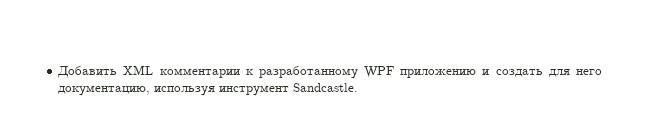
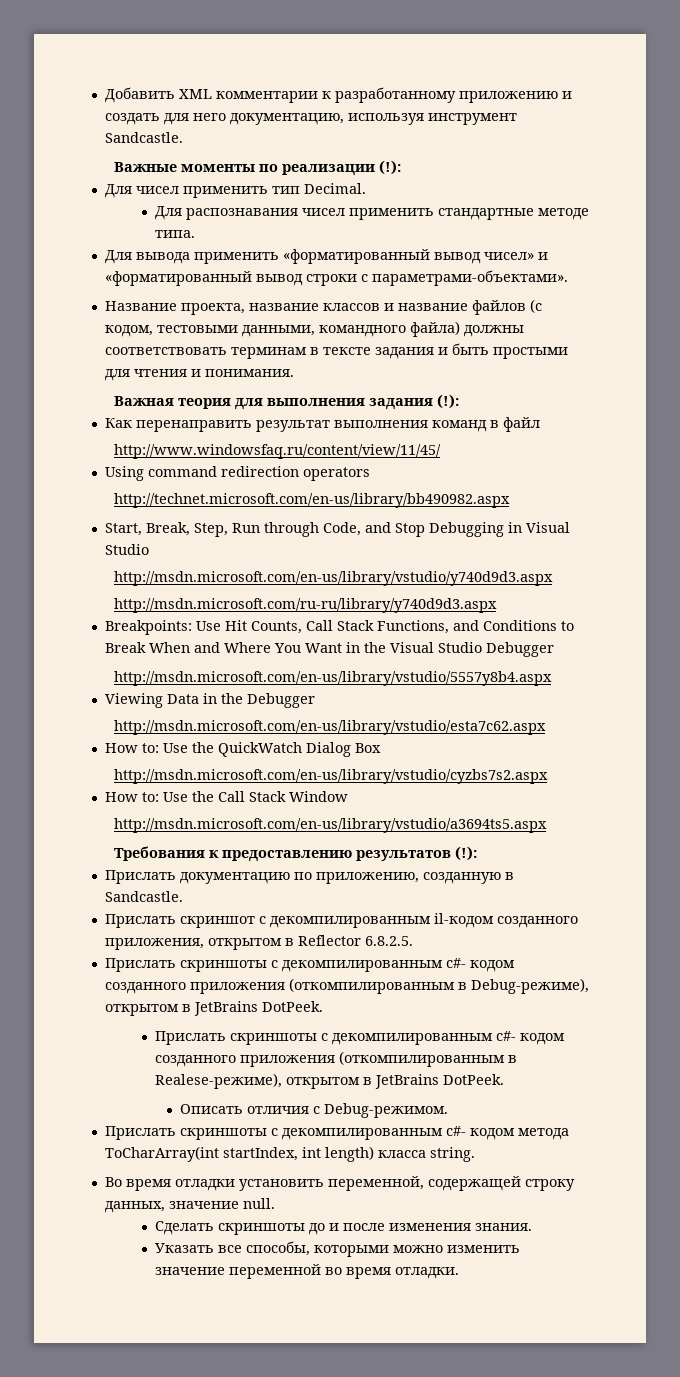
- Добавить XML комментарии к разработанному WPF приложению и создать для него документацию, используя инструмент Sandcastle.
+ Добавить XML комментарии к разработанному приложению и создать для него документацию, используя инструмент Sandcastle.
+ Важные моменты по реализации (!):
+ Для чисел применить тип Decimal.
+ Для распознавания чисел применить стандартные методе типа.
+ Для вывода применить «форматированный вывод чисел» и «форматированный вывод строки с параметрами-объектами».
+ Название проекта, название классов и название файлов (с кодом, тестовыми данными, командного файла) должны соответствовать терминам в тексте задания и быть простыми для чтения и понимания.
+ Важная теория для выполнения задания (!):
+ Как перенаправить результат выполнения команд в файл
+ http://www.windowsfaq.ru/content/view/11/45/
+ Using command redirection operators
+ http://technet.microsoft.com/en-us/library/bb490982.aspx
+ Start, Break, Step, Run through Code, and Stop Debugging in Visual Studio
+ http://msdn.microsoft.com/en-us/library/vstudio/y740d9d3.aspx
+ http://msdn.microsoft.com/ru-ru/library/y740d9d3.aspx
+ Breakpoints: Use Hit Counts, Call Stack Functions, and Conditions to Break When and Where You Want in the Visual Studio Debugger
+ http://msdn.microsoft.com/en-us/library/vstudio/5557y8b4.aspx
+ Viewing Data in the Debugger
+ http://msdn.microsoft.com/en-us/library/vstudio/esta7c62.aspx
+ How to: Use the QuickWatch Dialog Box
+ http://msdn.microsoft.com/en-us/library/vstudio/cyzbs7s2.aspx
+ How to: Use the Call Stack Window
+ http://msdn.microsoft.com/en-us/library/vstudio/a3694ts5.aspx
+ Требования к предоставлению результатов (!):
+ Прислать документацию по приложению, созданную в Sandcastle.
+ Прислать скриншот с декомпилированным il-кодом созданного приложения, открытом в Reflector 6.8.2.5.
+ Прислать скриншоты с декомпилированным c#- кодом созданного приложения (откомпилированным в Debug-режиме), открытом в JetBrains DotPeek.
+ Прислать скриншоты с декомпилированным c#- кодом созданного приложения (откомпилированным в Realese-режиме), открытом в JetBrains DotPeek.
+ Описать отличия с Debug-режимом.
+ Прислать скриншоты с декомпилированным c#- кодом метода ToCharArray(int startIndex, int length) класса string.
+ Во время отладки установить переменной, содержащей строку данных, значение null.
+ Сделать скриншоты до и после изменения знания.
+ Указать все способы, которыми можно изменить значение переменной во время отладки.

